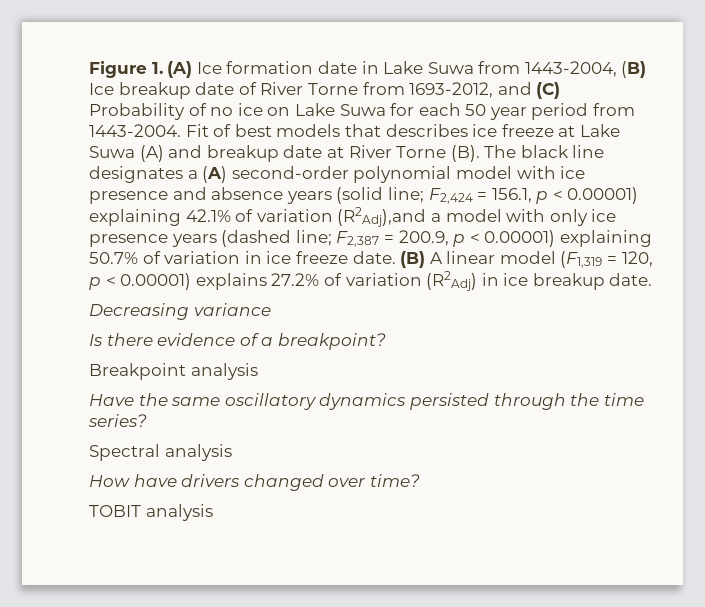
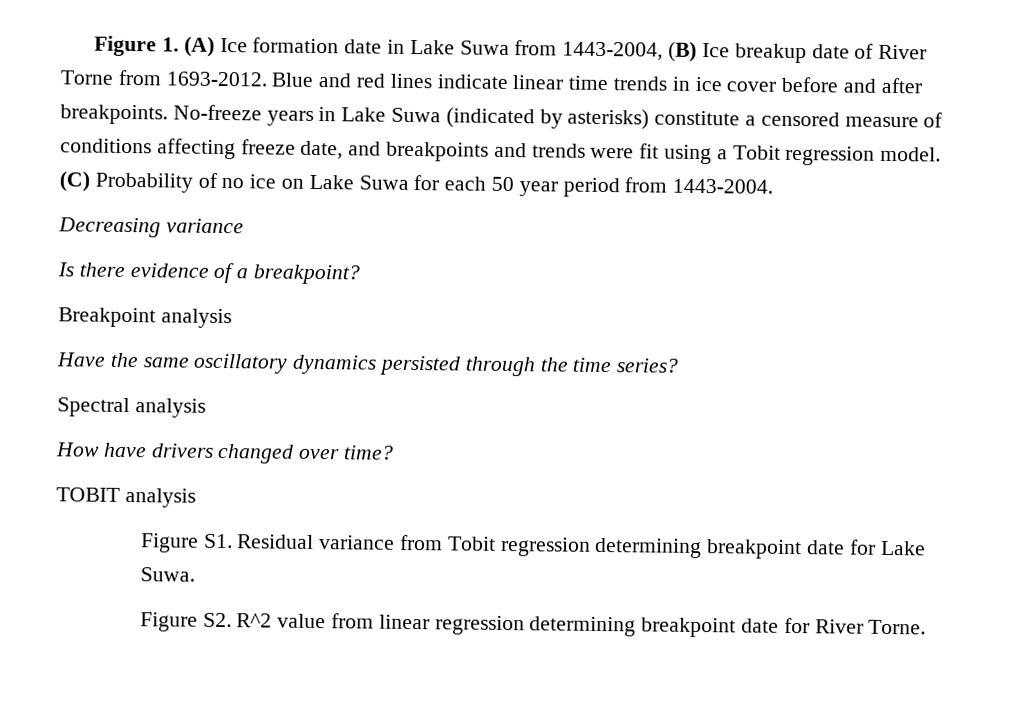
- Figure 1. (A) Ice formation date in Lake Suwa from 1443-2004, (B) Ice breakup date of River Torne from 1693-2012, and (C) Probability of no ice on Lake Suwa for each 50 year period from 1443-2004. Fit of best models that describes ice freeze at Lake Suwa (A) and breakup date at River Torne (B). The black line designates a (A) second-order polynomial model with ice presence and absence years (solid line; F2,424 = 156.1, p < 0.00001) explaining 42.1% of variation (R2Adj),and a model with only ice presence years (dashed line; F2,387 = 200.9, p < 0.00001) explaining 50.7% of variation in ice freeze date. (B) A linear model (F1,319 = 120, p < 0.00001) explains 27.2% of variation (R2Adj) in ice breakup date.
+ Figure 1. (A) Ice formation date in Lake Suwa from 1443-2004, (B) Ice breakup date of River Torne from 1693-2012. Blue and red lines indicate linear time trends in ice cover before and after breakpoints. No-freeze years in Lake Suwa (indicated by asterisks) constitute a censored measure of conditions affecting freeze date, and breakpoints and trends were fit using a Tobit regression model. (C) Probability of no ice on Lake Suwa for each 50 year period from 1443-2004.
+ Figure S1. Residual variance from Tobit regression determining breakpoint date for Lake Suwa.
+ Figure S2. R^2 value from linear regression determining breakpoint date for River Torne.

